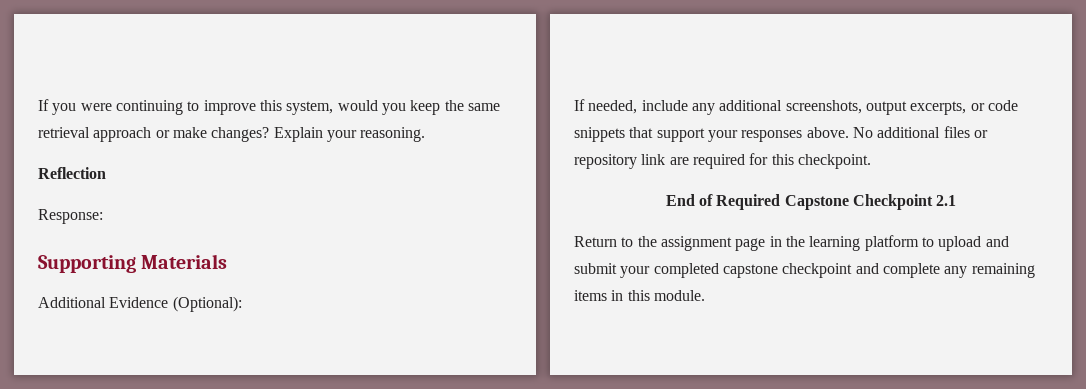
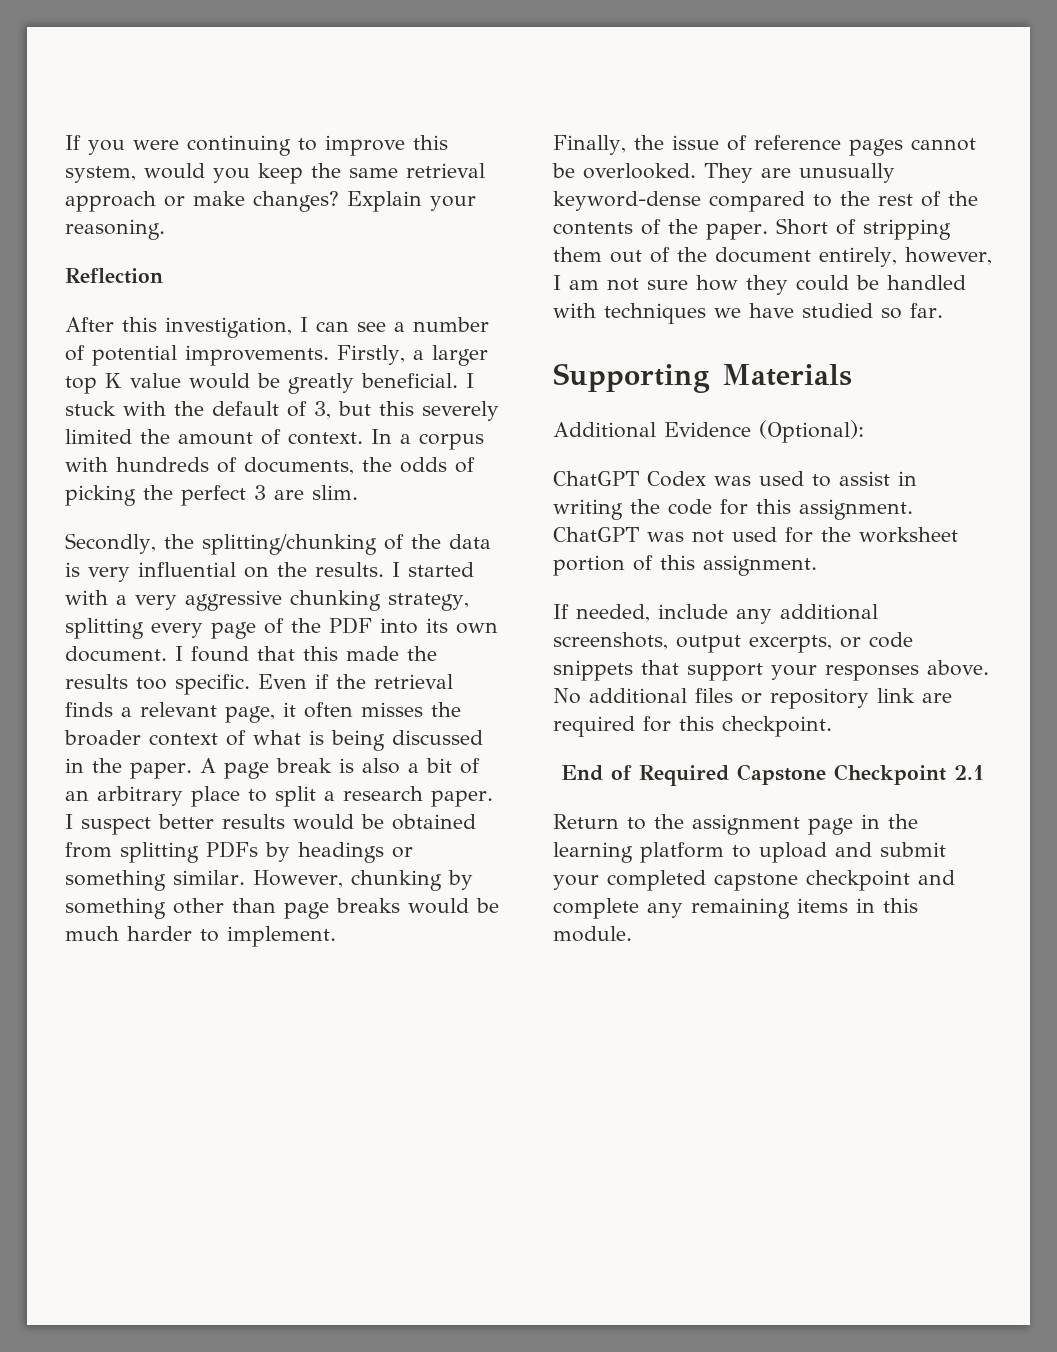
- Response:
+ After this investigation, I can see a number of potential improvements. Firstly, a larger top K value would be greatly beneficial. I stuck with the default of 3, but this severely limited the amount of context. In a corpus with hundreds of documents, the odds of picking the perfect 3 are slim.
+ Secondly, the splitting/chunking of the data is very influential on the results. I started with a very aggressive chunking strategy, splitting every page of the PDF into its own document. I found that this made the results too specific. Even if the retrieval finds a relevant page, it often misses the broader context of what is being discussed in the paper. A page break is also a bit of an arbitrary place to split a research paper. I suspect better results would be obtained from splitting PDFs by headings or something similar. However, chunking by something other than page breaks would be much harder to implement.
+ Finally, the issue of reference pages cannot be overlooked. They are unusually keyword-dense compared to the rest of the contents of the paper. Short of stripping them out of the document entirely, however, I am not sure how they could be handled with techniques we have studied so far.
+ ChatGPT Codex was used to assist in writing the code for this assignment. ChatGPT was not used for the worksheet portion of this assignment.

